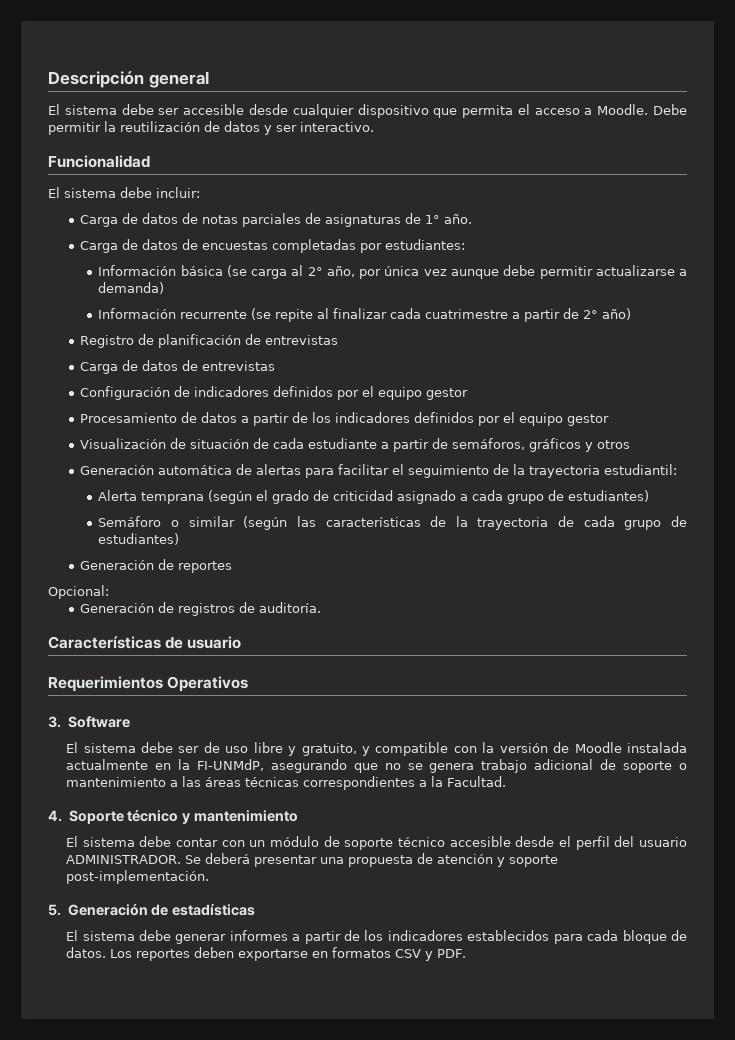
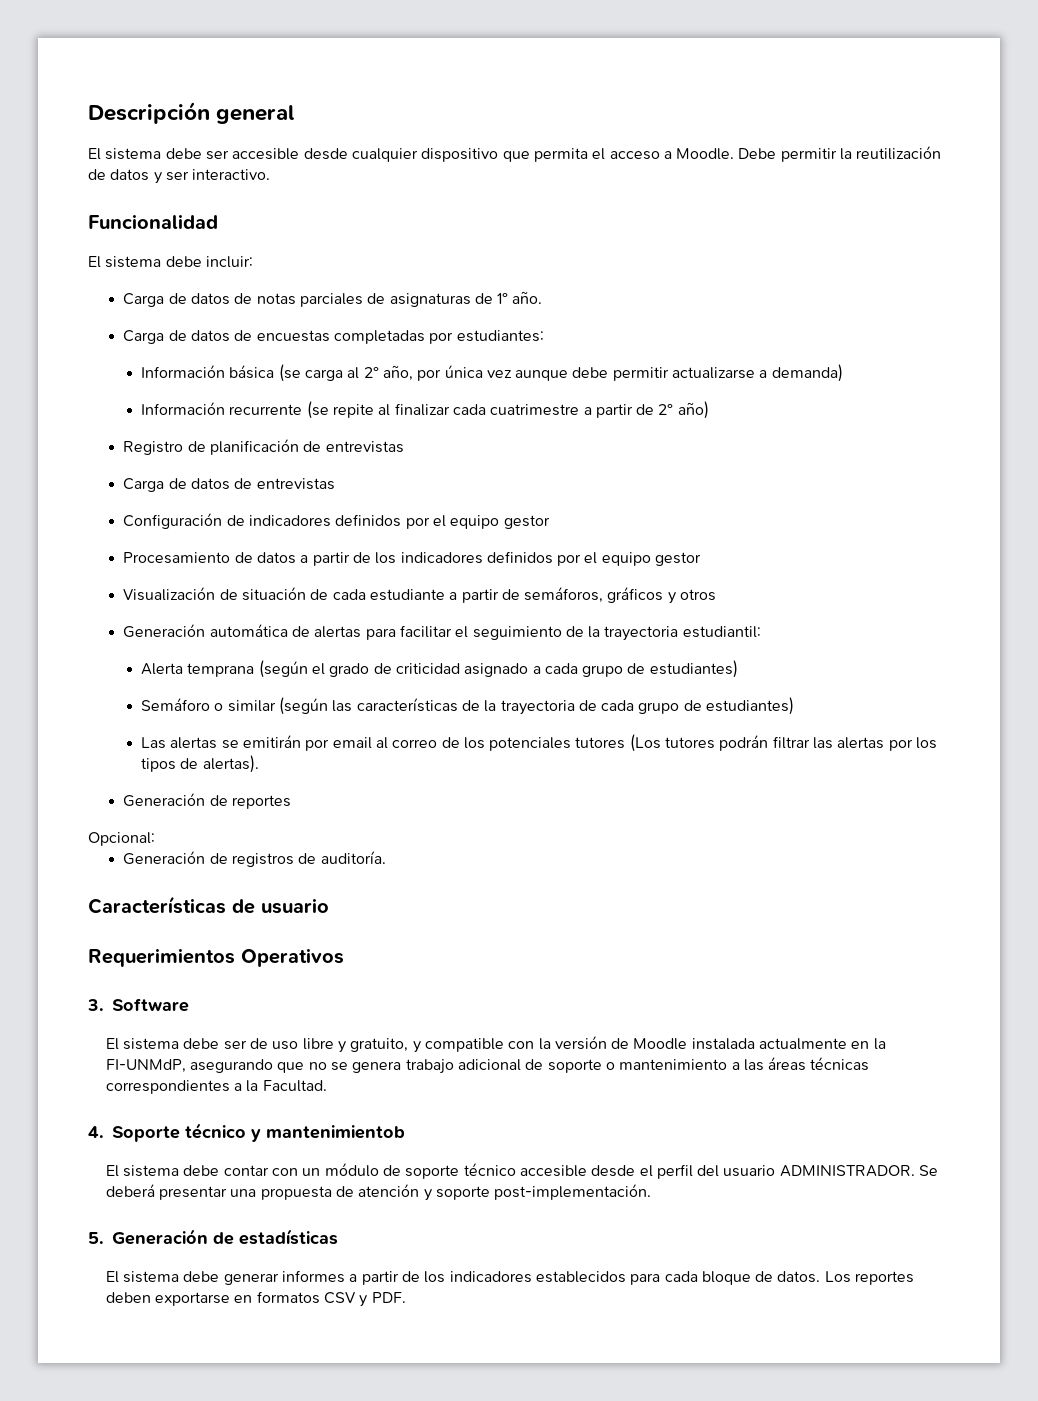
+ Las alertas se emitirán por email al correo de los potenciales tutores (Los tutores podrán filtrar las alertas por los tipos de alertas).
- 4. Soporte técnico y mantenimiento
+ 4. Soporte técnico y mantenimientob

